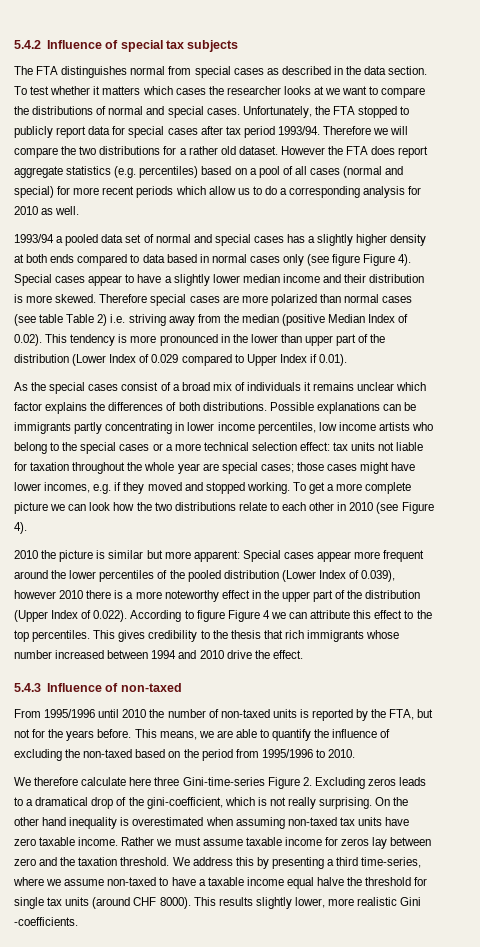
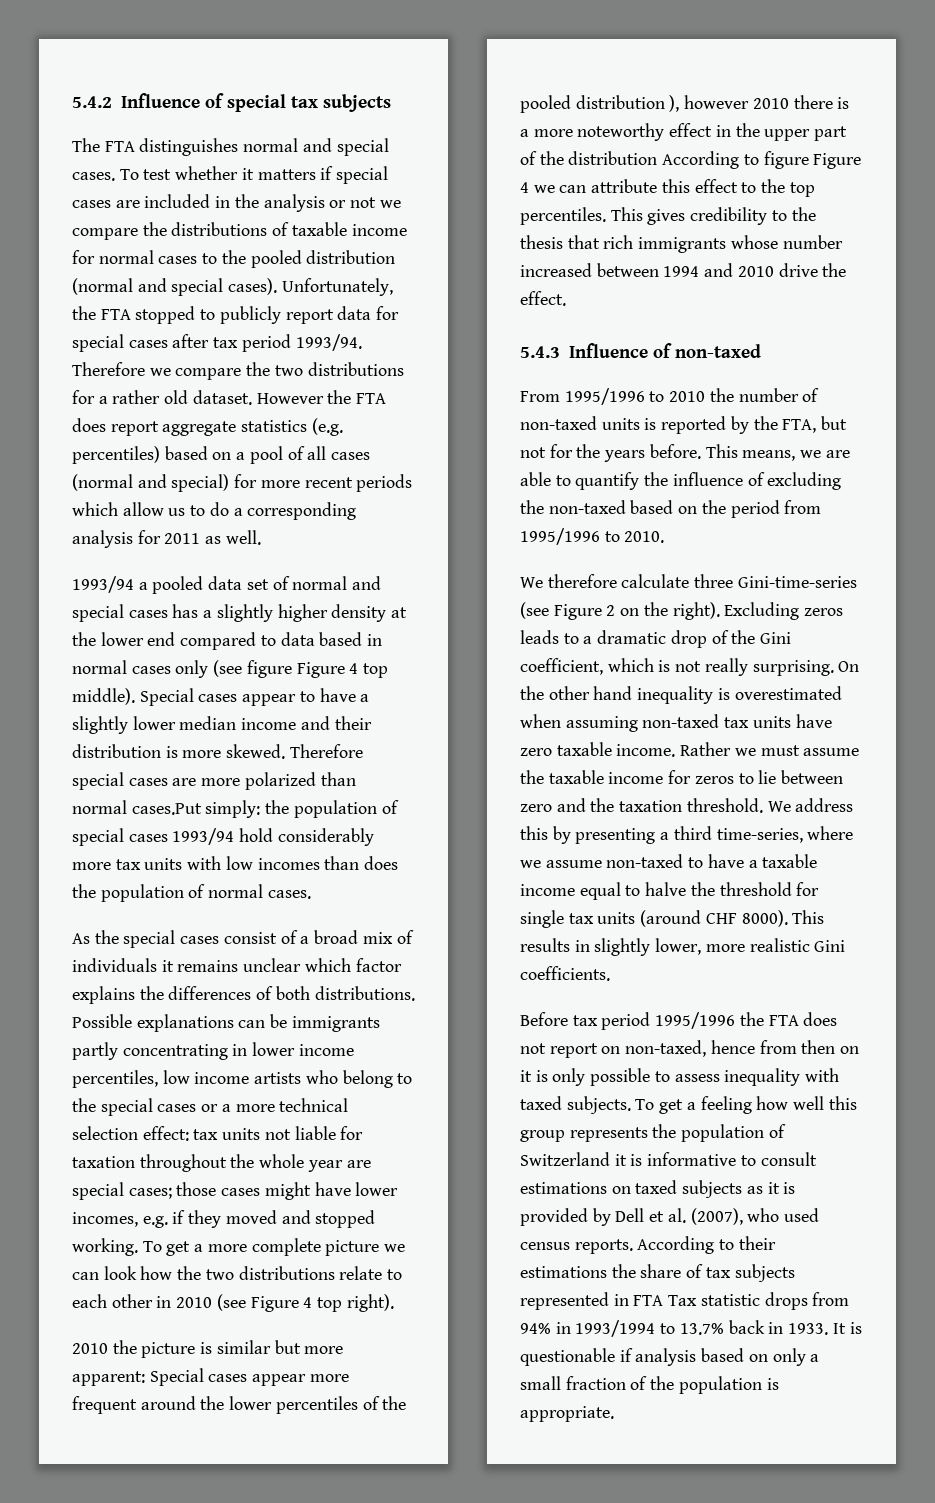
- The FTA distinguishes normal from special cases as described in the data section.
+ The FTA distinguishes normal and special cases.
- To test whether it matters which cases the researcher looks at we want to compare the distributions of normal and special cases.
+ To test whether it matters if special cases are included in the analysis or not we compare the distributions of taxable income for normal cases to the pooled distribution (normal and special cases).
- Therefore we will compare the two distributions for a rather old dataset.
+ Therefore we compare the two distributions for a rather old dataset.
- However the FTA does report aggregate statistics (e.g. percentiles) based on a pool of all cases (normal and special) for more recent periods which allow us to do a corresponding analysis for 2010 as well.
+ However the FTA does report aggregate statistics (e.g. percentiles) based on a pool of all cases (normal and special) for more recent periods which allow us to do a corresponding analysis for 2011 as well.
- 1993/94 a pooled data set of normal and special cases has a slightly higher density at both ends compared to data based in normal cases only (see figure Figure 4).
+ 1993/94 a pooled data set of normal and special cases has a slightly higher density at the lower end compared to data based in normal cases only (see figure Figure 4 top middle).
- Therefore special cases are more polarized than normal cases (see table Table 2) i.e. striving away from the median (positive Median Index of 0.02). This tendency is more pronounced in the lower than upper part of the distribution (Lower Index of 0.029 compared to Upper Index if 0.01).
+ Therefore special cases are more polarized than normal cases.Put simply: the population of special cases 1993/94 hold considerably more tax units with low incomes than does the population of normal cases.
- To get a more complete picture we can look how the two distributions relate to each other in 2010 (see Figure 4).
+ To get a more complete picture we can look how the two distributions relate to each other in 2010 (see Figure 4 top right).
- 2010 the picture is similar but more apparent: Special cases appear more frequent around the lower percentiles of the pooled distribution (Lower Index of 0.039), however 2010 there is a more noteworthy effect in the upper part of the distribution (Upper Index of 0.022). According to figure Figure 4 we can attribute this effect to the top percentiles.
+ 2010 the picture is similar but more apparent: Special cases appear more frequent around the lower percentiles of the pooled distribution ), however 2010 there is a more noteworthy effect in the upper part of the distribution According to figure Figure 4 we can attribute this effect to the top percentiles.
- From 1995/1996 until 2010 the number of non-taxed units is reported by the FTA, but not for the years before.
+ From 1995/1996 to 2010 the number of non-taxed units is reported by the FTA, but not for the years before.
- We therefore calculate here three Gini-time-series Figure 2. Excluding zeros leads to a dramatical drop of the gini-coefficient, which is not really surprising.
+ We therefore calculate three Gini-time-series (see Figure 2 on the right). Excluding zeros leads to a dramatic drop of the Gini coefficient, which is not really surprising.
- Rather we must assume taxable income for zeros lay between zero and the taxation threshold.
+ Rather we must assume the taxable income for zeros to lie between zero and the taxation threshold.
- We address this by presenting a third time-series, where we assume non-taxed to have a taxable income equal halve the threshold for single tax units (around CHF 8000).
+ We address this by presenting a third time-series, where we assume non-taxed to have a taxable income equal to halve the threshold for single tax units (around CHF 8000).
- This results slightly lower, more realistic Gini -coefficients.
+ This results in slightly lower, more realistic Gini coefficients.
+ Before tax period 1995/1996 the FTA does not report on non-taxed, hence from then on it is only possible to assess inequality with taxed subjects. To get a feeling how well this group represents the population of Switzerland it is informative to consult estimations on taxed subjects as it is provided by Dell et al. (2007), who used census reports. According to their estimations the share of tax subjects represented in FTA Tax statistic drops from 94% in 1993/1994 to 13.7% back in 1933. It is questionable if analysis based on only a small fraction of the population is appropriate.

